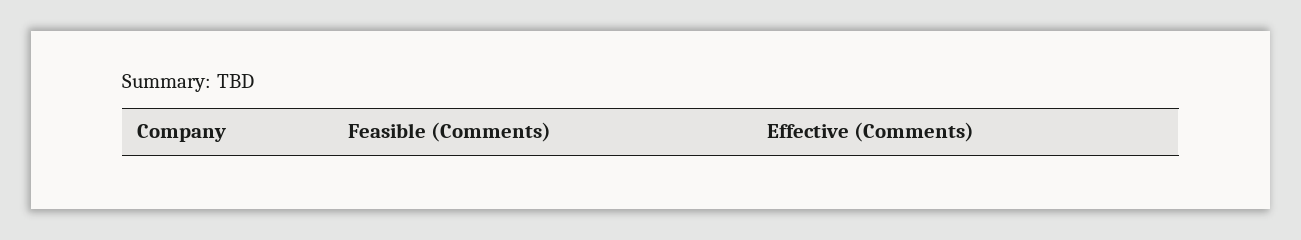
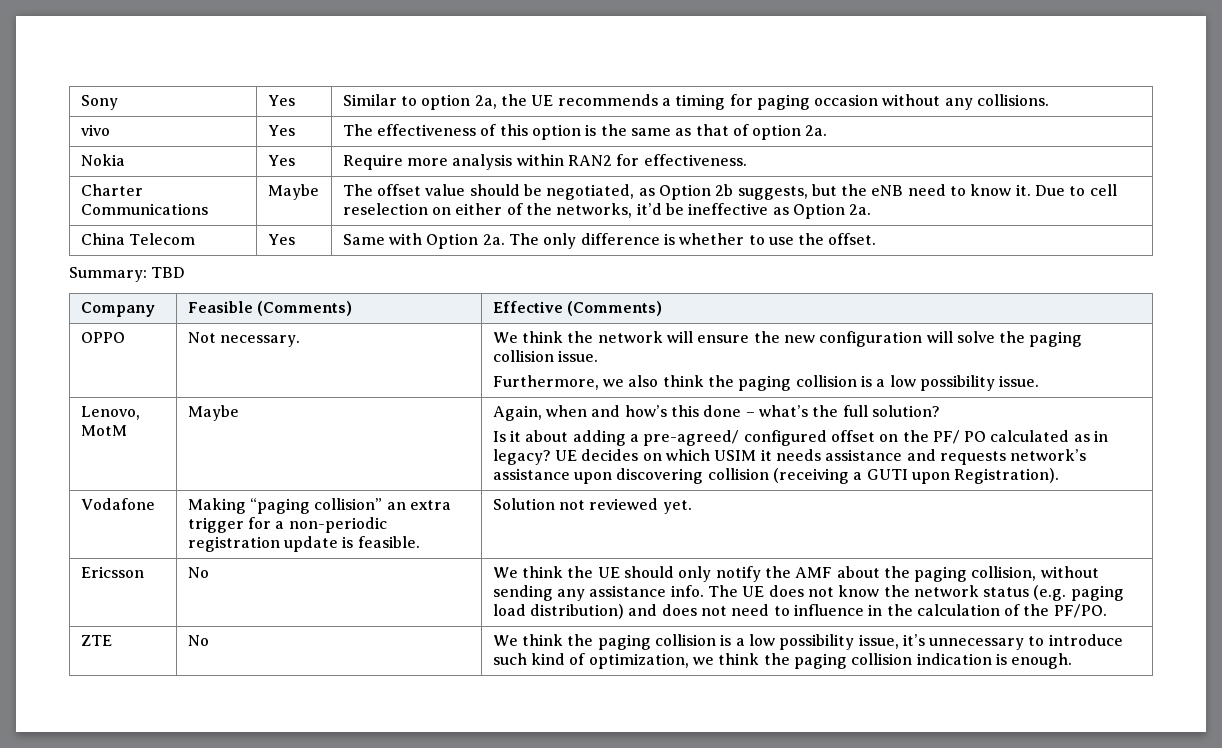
+ Sony | Yes | Similar to option 2a, the UE recommends a timing for paging occasion without any collisions.
+ vivo | Yes | The effectiveness of this option is the same as that of option 2a.
+ Nokia | Yes | Require more analysis within RAN2 for effectiveness.
+ Charter Communications | Maybe | The offset value should be negotiated, as Option 2b suggests, but the eNB need to know it. Due to cell reselection on either of the networks, it’d be ineffective as Option 2a.
+ China Telecom | Yes | Same with Option 2a. The only difference is whether to use the offset.
+ OPPO | Not necessary. | We think the network will ensure the new configuration will solve the paging collision issue.
+ Furthermore, we also think the paging collision is a low possibility issue.
+ Lenovo, MotM | Maybe | Again, when and how’s this done – what’s the full solution?
+ Is it about adding a pre-agreed/ configured offset on the PF/ PO calculated as in legacy? UE decides on which USIM it needs assistance and requests network’s assistance upon discovering collision (receiving a GUTI upon Registration).
+ Vodafone | Making “paging collision” an extra trigger for a non-periodic registration update is feasible. | Solution not reviewed yet.
+ Ericsson | No | We think the UE should only notify the AMF about the paging collision, without sending any assistance info. The UE does not know the network status (e.g. paging load distribution) and does not need to influence in the calculation of the PF/PO.
+ ZTE | No | We think the paging collision is a low possibility issue, it’s unnecessary to introduce such kind of optimization, we think the paging collision indication is enough.

